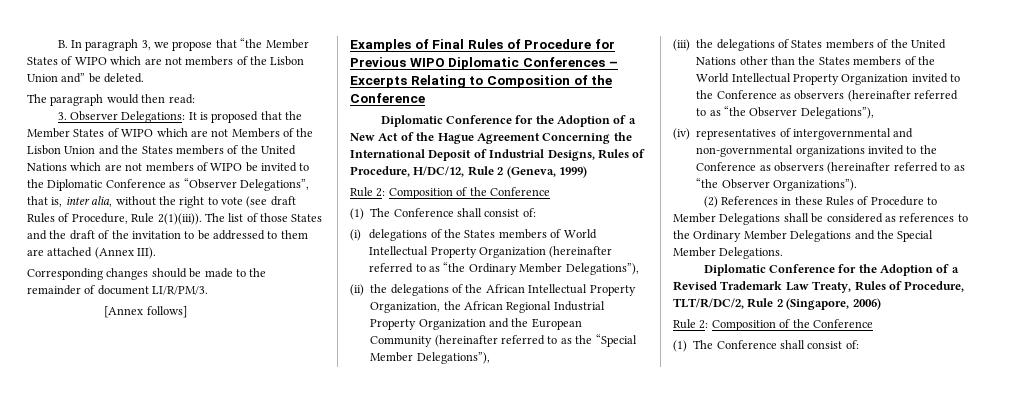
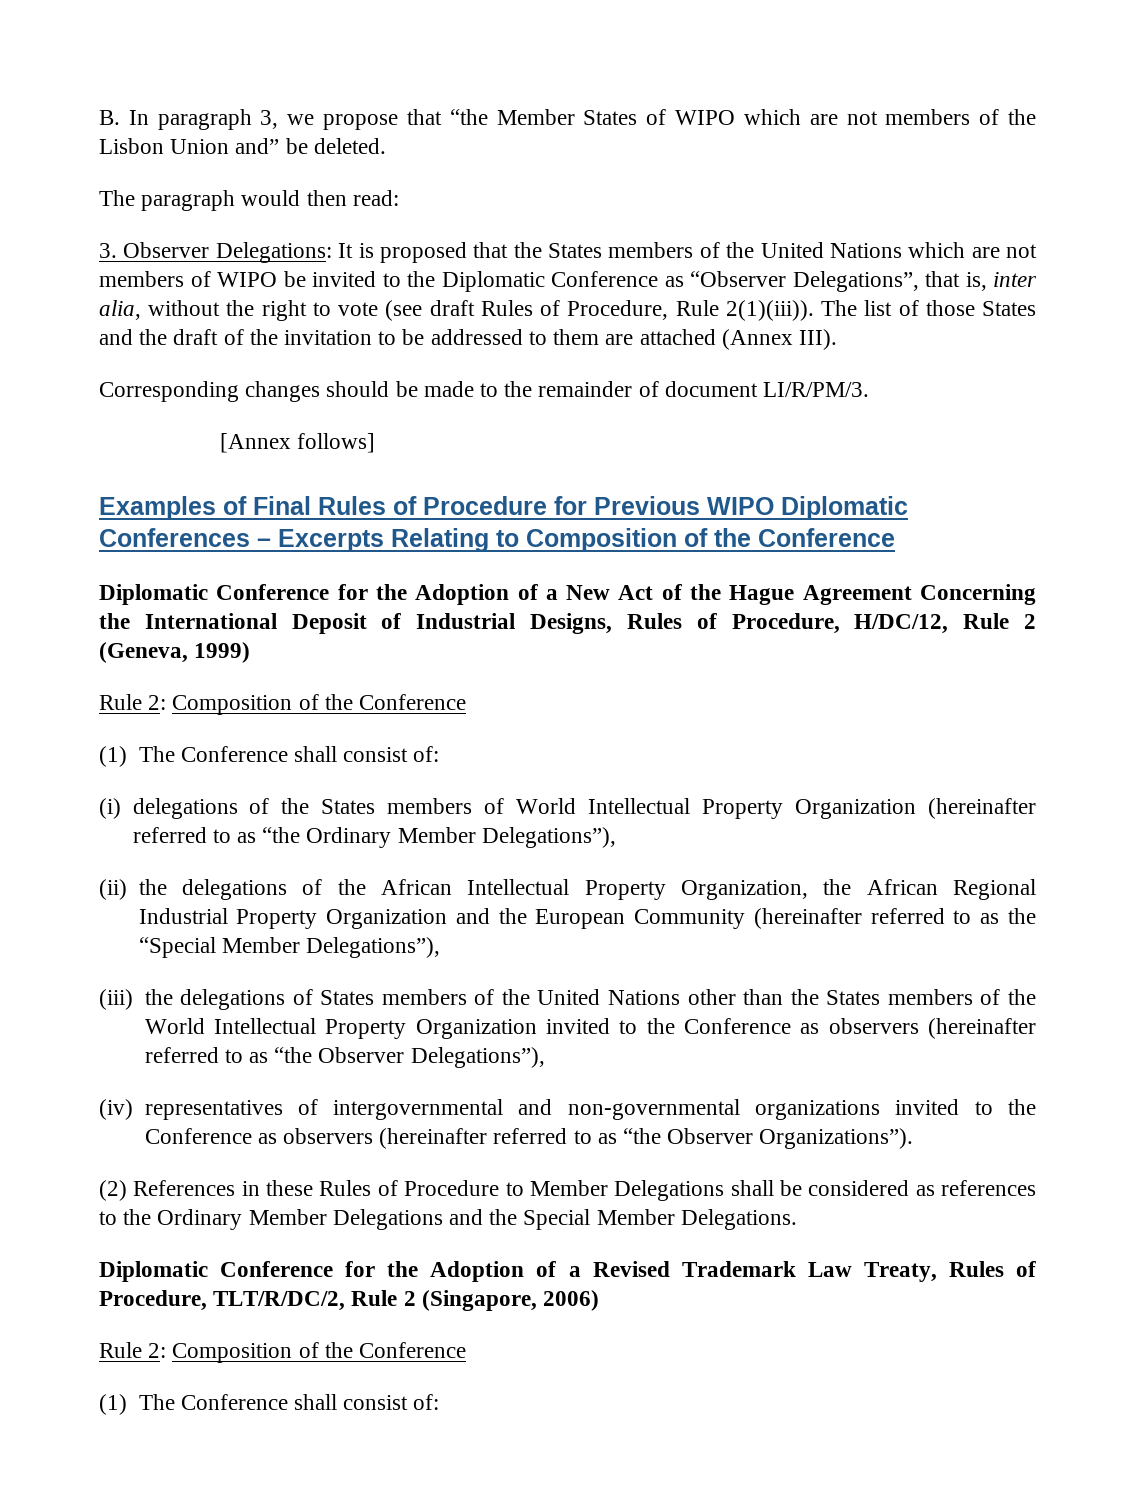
- 3. Observer Delegations: It is proposed that the Member States of WIPO which are not Members of the Lisbon Union and the States members of the United Nations which are not members of WIPO be invited to the Diplomatic Conference as “Observer Delegations”, that is, inter alia, without the right to vote (see draft Rules of Procedure, Rule 2(1)(iii)).
+ 3. Observer Delegations: It is proposed that the States members of the United Nations which are not members of WIPO be invited to the Diplomatic Conference as “Observer Delegations”, that is, inter alia, without the right to vote (see draft Rules of Procedure, Rule 2(1)(iii)).

